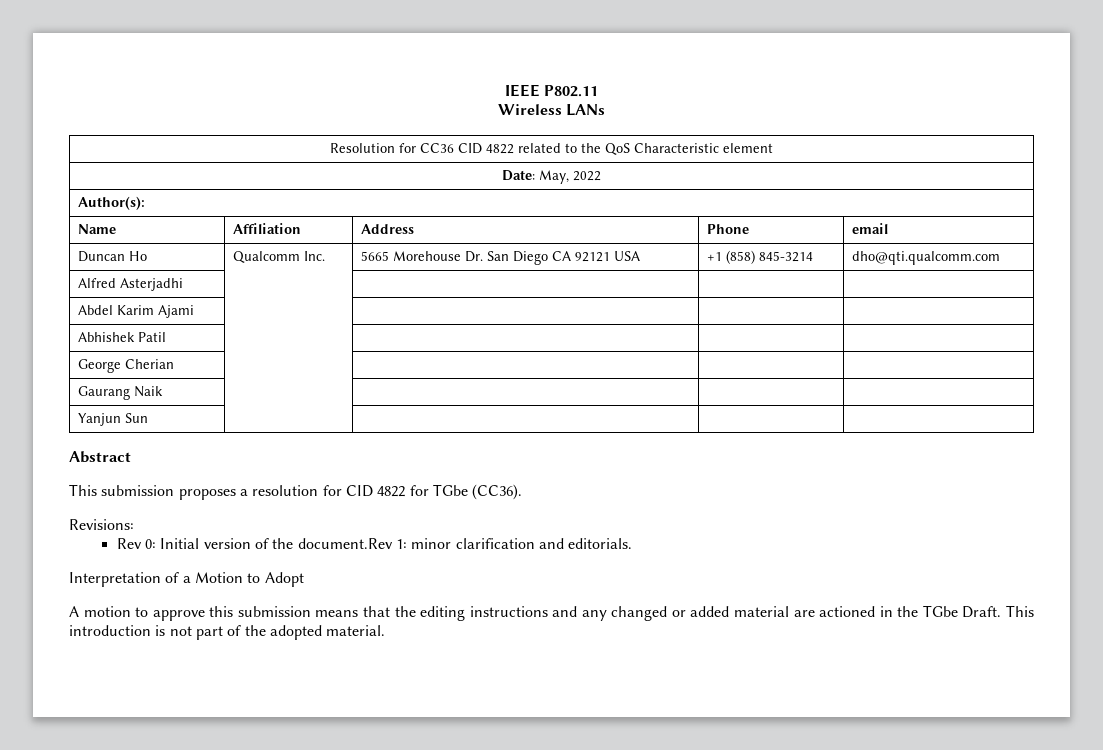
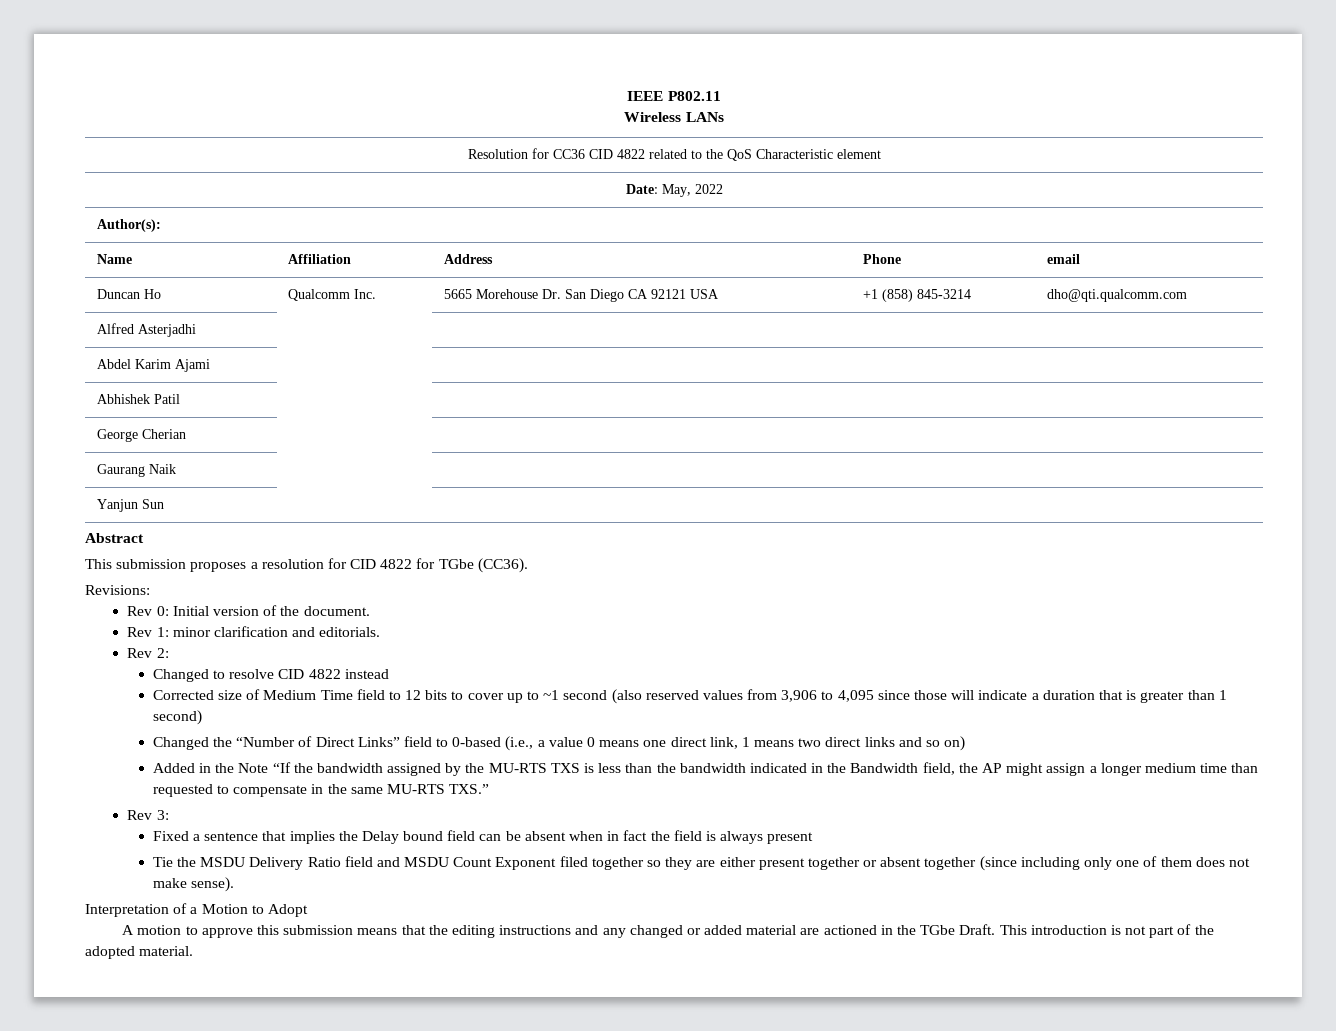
- Rev 0: Initial version of the document.Rev 1: minor clarification and editorials.
+ Rev 0: Initial version of the document.
+ Rev 1: minor clarification and editorials.
+ Rev 2:
+ Changed to resolve CID 4822 instead
+ Corrected size of Medium Time field to 12 bits to cover up to ~1 second (also reserved values from 3,906 to 4,095 since those will indicate a duration that is greater than 1 second)
+ Changed the “Number of Direct Links” field to 0-based (i.e., a value 0 means one direct link, 1 means two direct links and so on)
+ Added in the Note “If the bandwidth assigned by the MU-RTS TXS is less than the bandwidth indicated in the Bandwidth field, the AP might assign a longer medium time than requested to compensate in the same MU-RTS TXS.”
+ Rev 3:
+ Fixed a sentence that implies the Delay bound field can be absent when in fact the field is always present
+ Tie the MSDU Delivery Ratio field and MSDU Count Exponent filed together so they are either present together or absent together (since including only one of them does not make sense).

